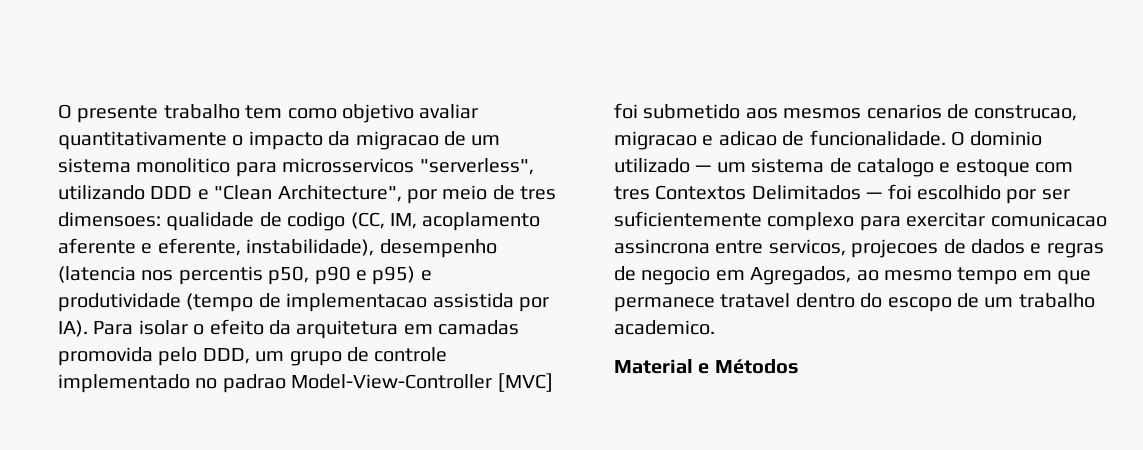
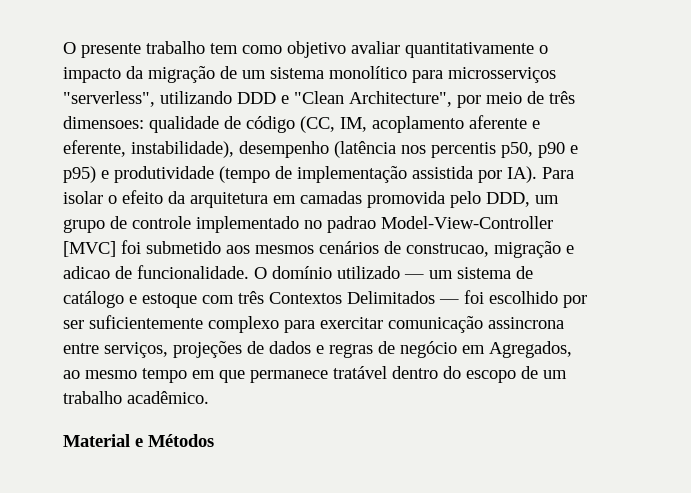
- O presente trabalho tem como objetivo avaliar quantitativamente o impacto da migracao de um sistema monolitico para microsservicos "serverless", utilizando DDD e "Clean Architecture", por meio de tres dimensoes:
+ O presente trabalho tem como objetivo avaliar quantitativamente o impacto da migração de um sistema monolítico para microsserviços "serverless", utilizando DDD e "Clean Architecture", por meio de três dimensoes:
- qualidade de codigo (CC, IM, acoplamento aferente e eferente, instabilidade), desempenho (latencia nos percentis p50, p90 e p95) e produtividade (tempo de implementacao assistida por IA). Para isolar o efeito da arquitetura em camadas promovida pelo DDD, um grupo de controle implementado no padrao Model-View-Controller [MVC] foi submetido aos mesmos cenarios de construcao, migracao e adicao de funcionalidade.
+ qualidade de código (CC, IM, acoplamento aferente e eferente, instabilidade), desempenho (latência nos percentis p50, p90 e p95) e produtividade (tempo de implementação assistida por IA). Para isolar o efeito da arquitetura em camadas promovida pelo DDD, um grupo de controle implementado no padrao Model-View-Controller [MVC] foi submetido aos mesmos cenários de construcao, migração e adicao de funcionalidade.
- O dominio utilizado — um sistema de catalogo e estoque com tres Contextos Delimitados — foi escolhido por ser suficientemente complexo para exercitar comunicacao assincrona entre servicos, projecoes de dados e regras de negocio em Agregados, ao mesmo tempo em que permanece tratavel dentro do escopo de um trabalho academico.
+ O domínio utilizado — um sistema de catálogo e estoque com três Contextos Delimitados — foi escolhido por ser suficientemente complexo para exercitar comunicação assincrona entre serviços, projeções de dados e regras de negócio em Agregados, ao mesmo tempo em que permanece tratável dentro do escopo de um trabalho acadêmico.

